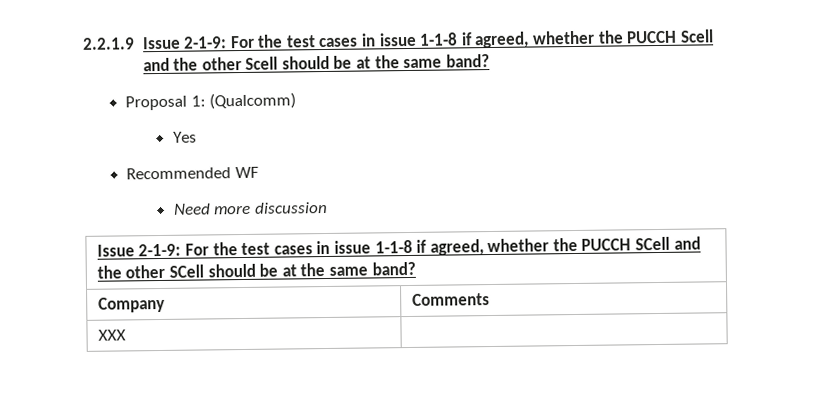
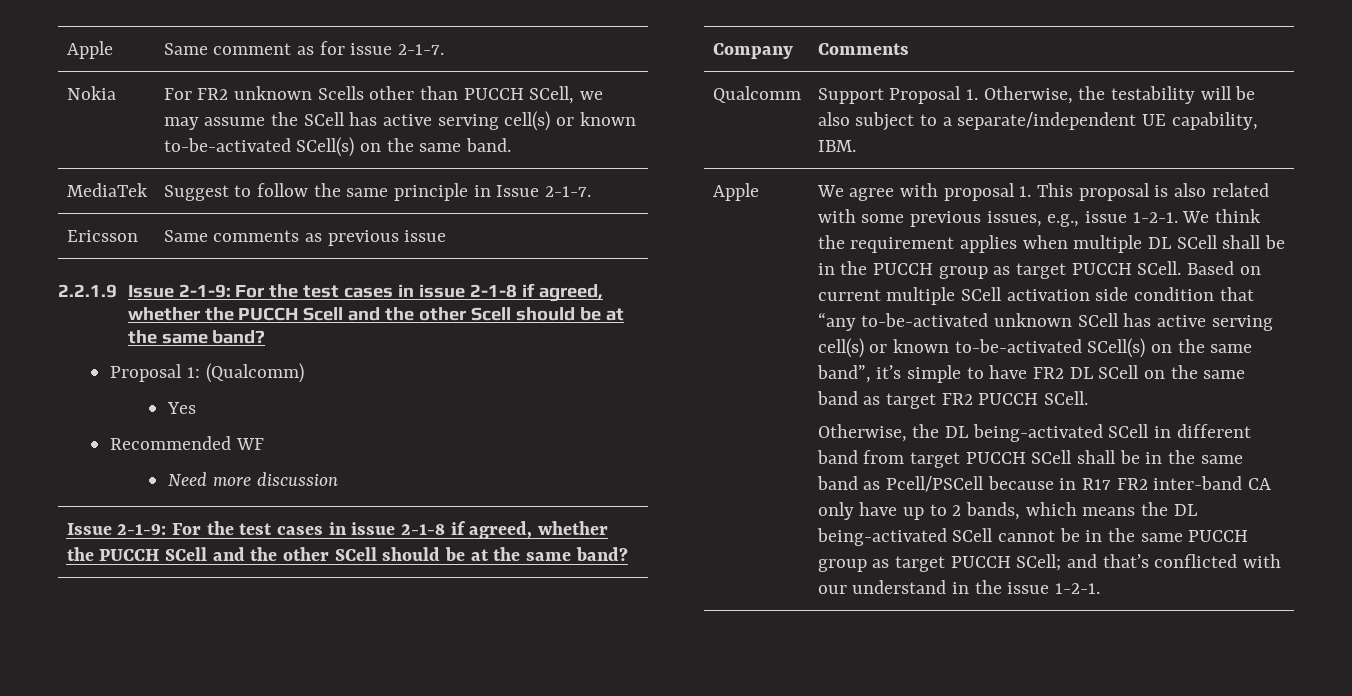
+ Apple | Same comment as for issue 2-1-7.
+ Nokia | For FR2 unknown Scells other than PUCCH SCell, we may assume the SCell has active serving cell(s) or known to-be-activated SCell(s) on the same band.
+ MediaTek | Suggest to follow the same principle in Issue 2-1-7.
+ Ericsson | Same comments as previous issue
- 2.2.1.9 Issue 2-1-9: For the test cases in issue 1-1-8 if agreed, whether the PUCCH Scell and the other Scell should be at the same band?
+ 2.2.1.9 Issue 2-1-9: For the test cases in issue 2-1-8 if agreed, whether the PUCCH Scell and the other Scell should be at the same band?
- Issue 2-1-9: For the test cases in issue 1-1-8 if agreed, whether the PUCCH SCell and the other SCell should be at the same band?
+ Issue 2-1-9: For the test cases in issue 2-1-8 if agreed, whether the PUCCH SCell and the other SCell should be at the same band?
- XXX |
+ Qualcomm | Support Proposal 1. Otherwise, the testability will be also subject to a separate/independent UE capability, IBM.
+ Apple | We agree with proposal 1. This proposal is also related with some previous issues, e.g., issue 1-2-1. We think the requirement applies when multiple DL SCell shall be in the PUCCH group as target PUCCH SCell. Based on current multiple SCell activation side condition that “any to-be-activated unknown SCell has active serving cell(s) or known to-be-activated SCell(s) on the same band”, it’s simple to have FR2 DL SCell on the same band as target FR2 PUCCH SCell.
+ Otherwise, the DL being-activated SCell in different band from target PUCCH SCell shall be in the same band as Pcell/PSCell because in R17 FR2 inter-band CA only have up to 2 bands, which means the DL being-activated SCell cannot be in the same PUCCH group as target PUCCH SCell; and that’s conflicted with our understand in the issue 1-2-1.

